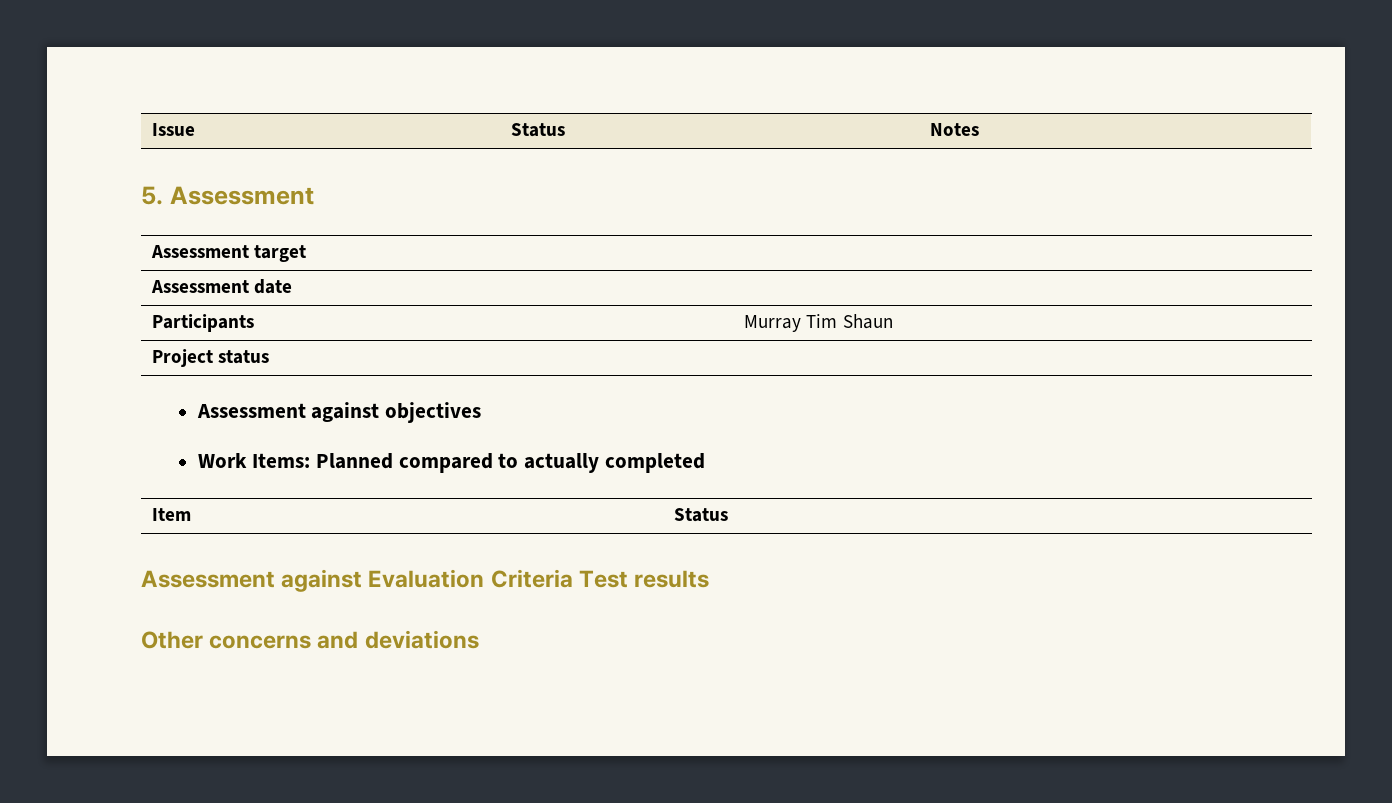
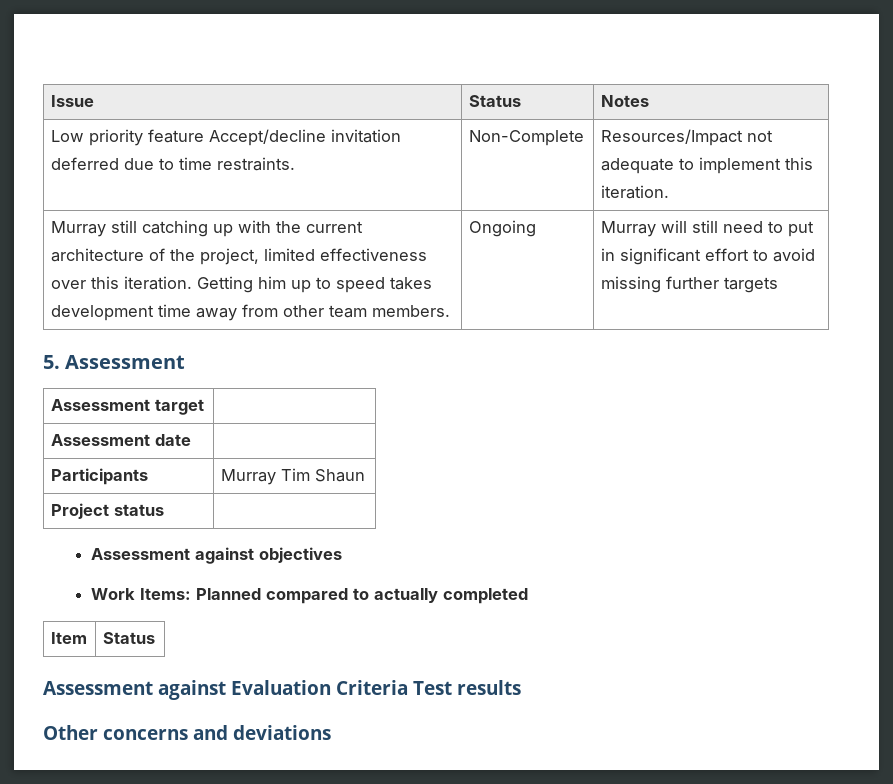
+ Low priority feature Accept/decline invitation deferred due to time restraints. | Non-Complete | Resources/Impact not adequate to implement this iteration.
+ Murray still catching up with the current architecture of the project, limited effectiveness over this iteration. Getting him up to speed takes development time away from other team members. | Ongoing | Murray will still need to put in significant effort to avoid missing further targets

